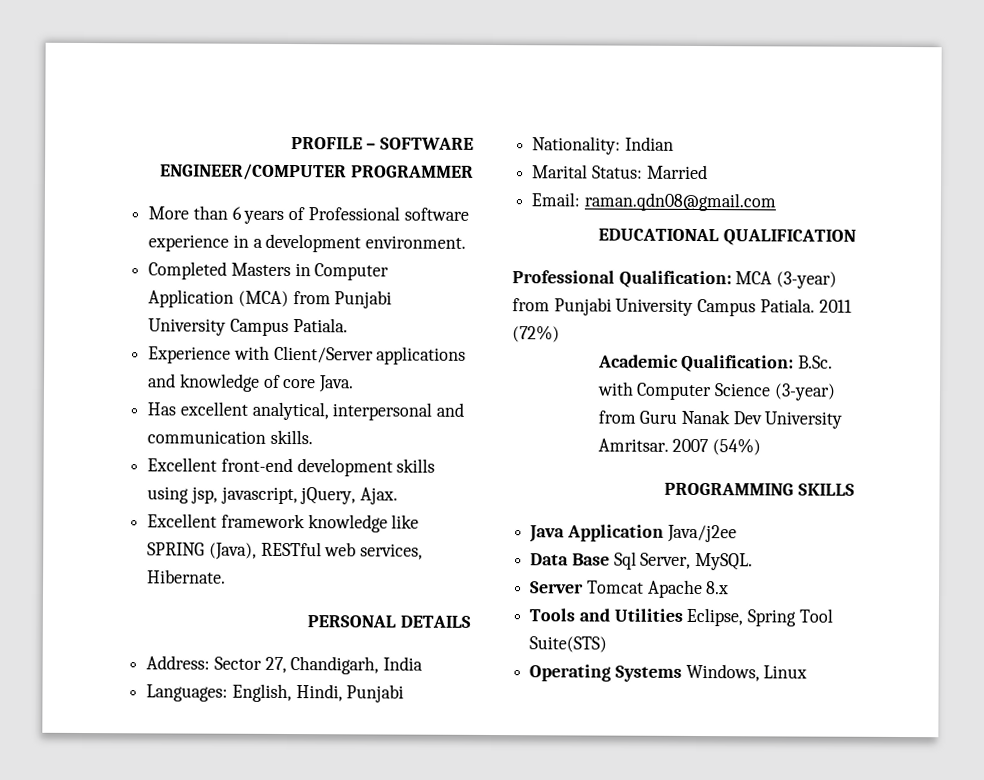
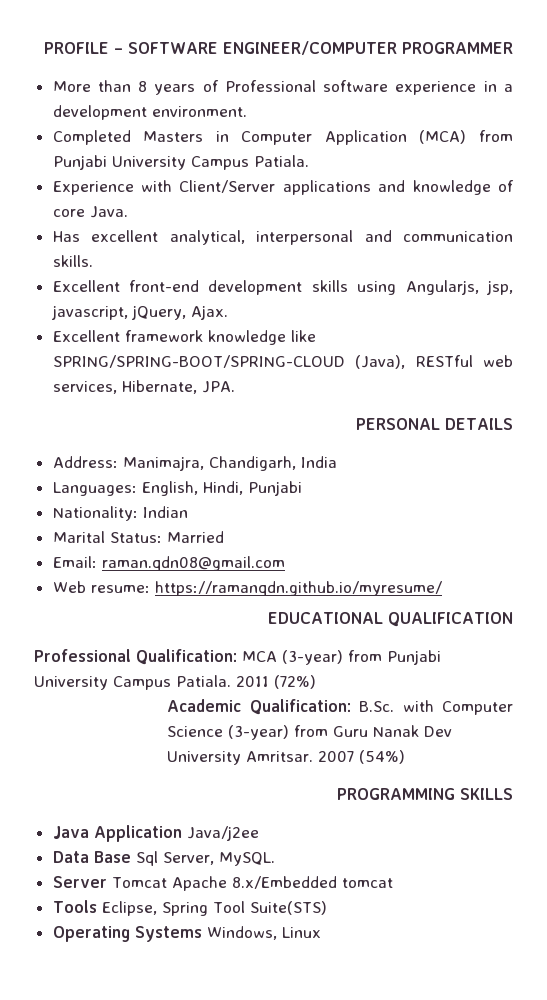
- More than 6 years of Professional software experience in a development environment.
+ More than 8 years of Professional software experience in a development environment.
- Excellent front-end development skills using jsp, javascript, jQuery, Ajax.
+ Excellent front-end development skills using Angularjs, jsp, javascript, jQuery, Ajax.
- Excellent framework knowledge like SPRING (Java), RESTful web services, Hibernate.
+ Excellent framework knowledge like SPRING/SPRING-BOOT/SPRING-CLOUD (Java), RESTful web services, Hibernate, JPA.
- Address: Sector 27, Chandigarh, India
+ Address: Manimajra, Chandigarh, India
+ Web resume: https://ramanqdn.github.io/myresume/
- Server Tomcat Apache 8.x
+ Server Tomcat Apache 8.x/Embedded tomcat
- Tools and Utilities Eclipse, Spring Tool Suite(STS)
+ Tools Eclipse, Spring Tool Suite(STS)

